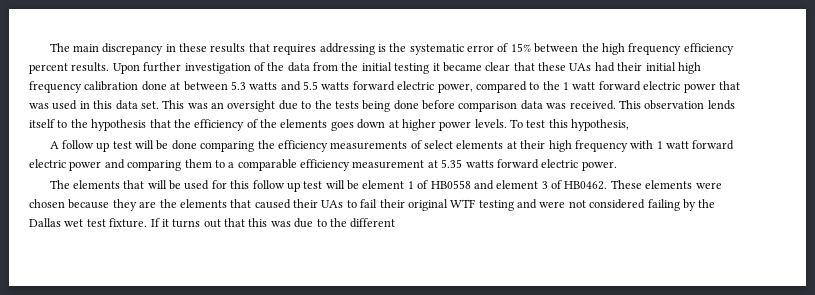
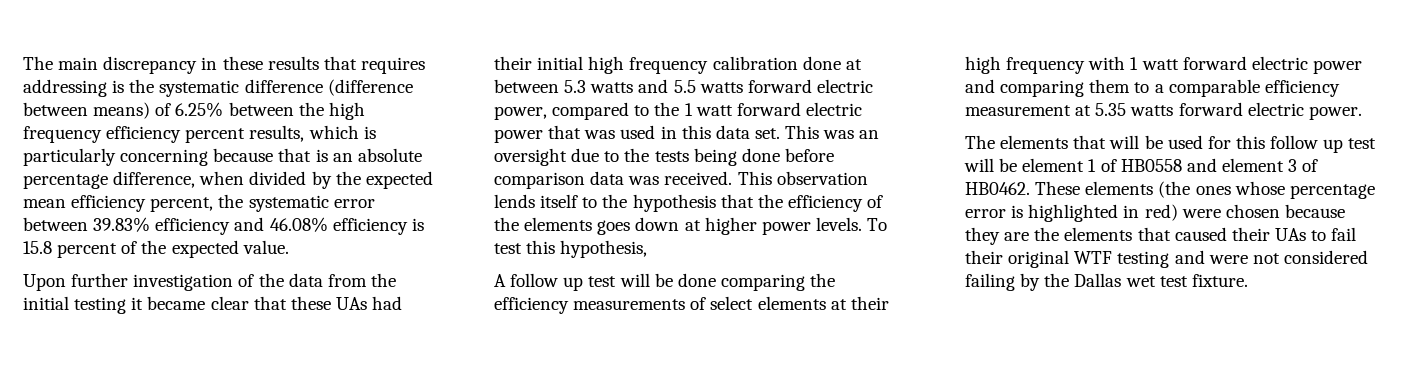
- The main discrepancy in these results that requires addressing is the systematic error of 15% between the high frequency efficiency percent results. Upon further investigation of the data from the initial testing it became clear that these UAs had their initial high frequency calibration done at between 5.3 watts and 5.5 watts forward electric power, compared to the 1 watt forward electric power that was used in this data set.
+ The main discrepancy in these results that requires addressing is the systematic difference (difference between means) of 6.25% between the high frequency efficiency percent results, which is particularly concerning because that is an absolute percentage difference, when divided by the expected mean efficiency percent, the systematic error between 39.83% efficiency and 46.08% efficiency is 15.8 percent of the expected value.
+ Upon further investigation of the data from the initial testing it became clear that these UAs had their initial high frequency calibration done at between 5.3 watts and 5.5 watts forward electric power, compared to the 1 watt forward electric power that was used in this data set.
- These elements were chosen because they are the elements that caused their UAs to fail their original WTF testing and were not considered failing by the Dallas wet test fixture. If it turns out that this was due to the different
+ These elements (the ones whose percentage error is highlighted in red) were chosen because they are the elements that caused their UAs to fail their original WTF testing and were not considered failing by the Dallas wet test fixture.

